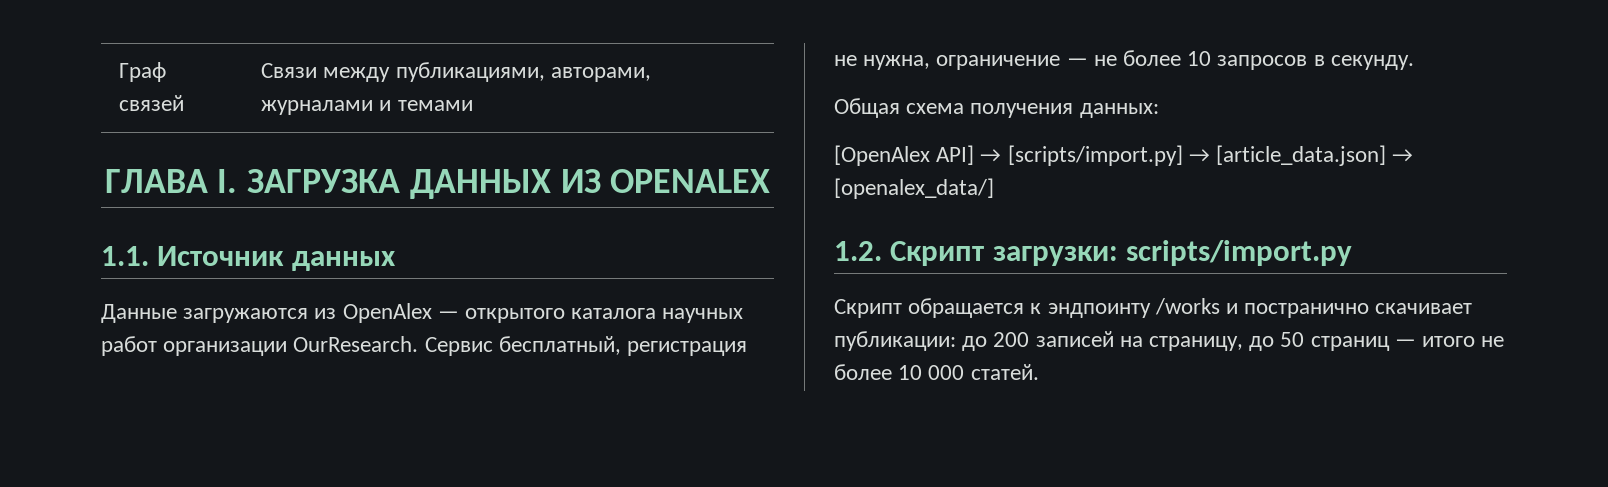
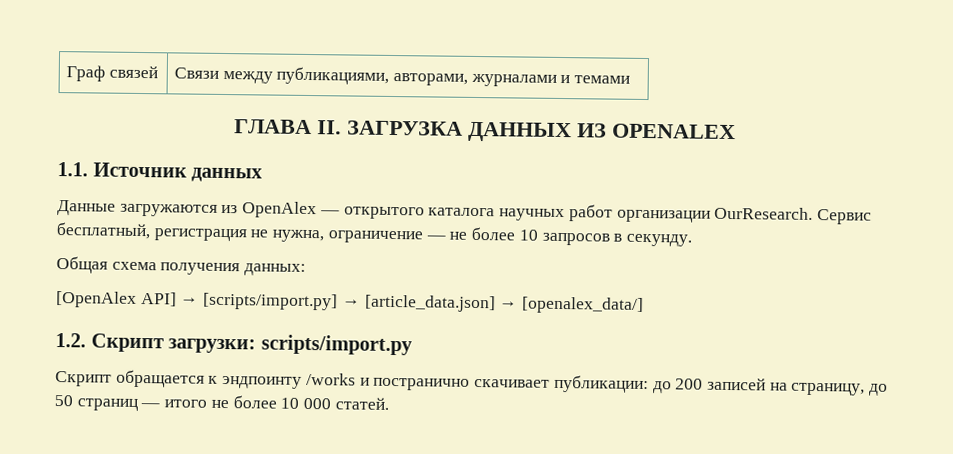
- ГЛАВА I. ЗАГРУЗКА ДАННЫХ ИЗ OPENALEX
+ ГЛАВА II. ЗАГРУЗКА ДАННЫХ ИЗ OPENALEX

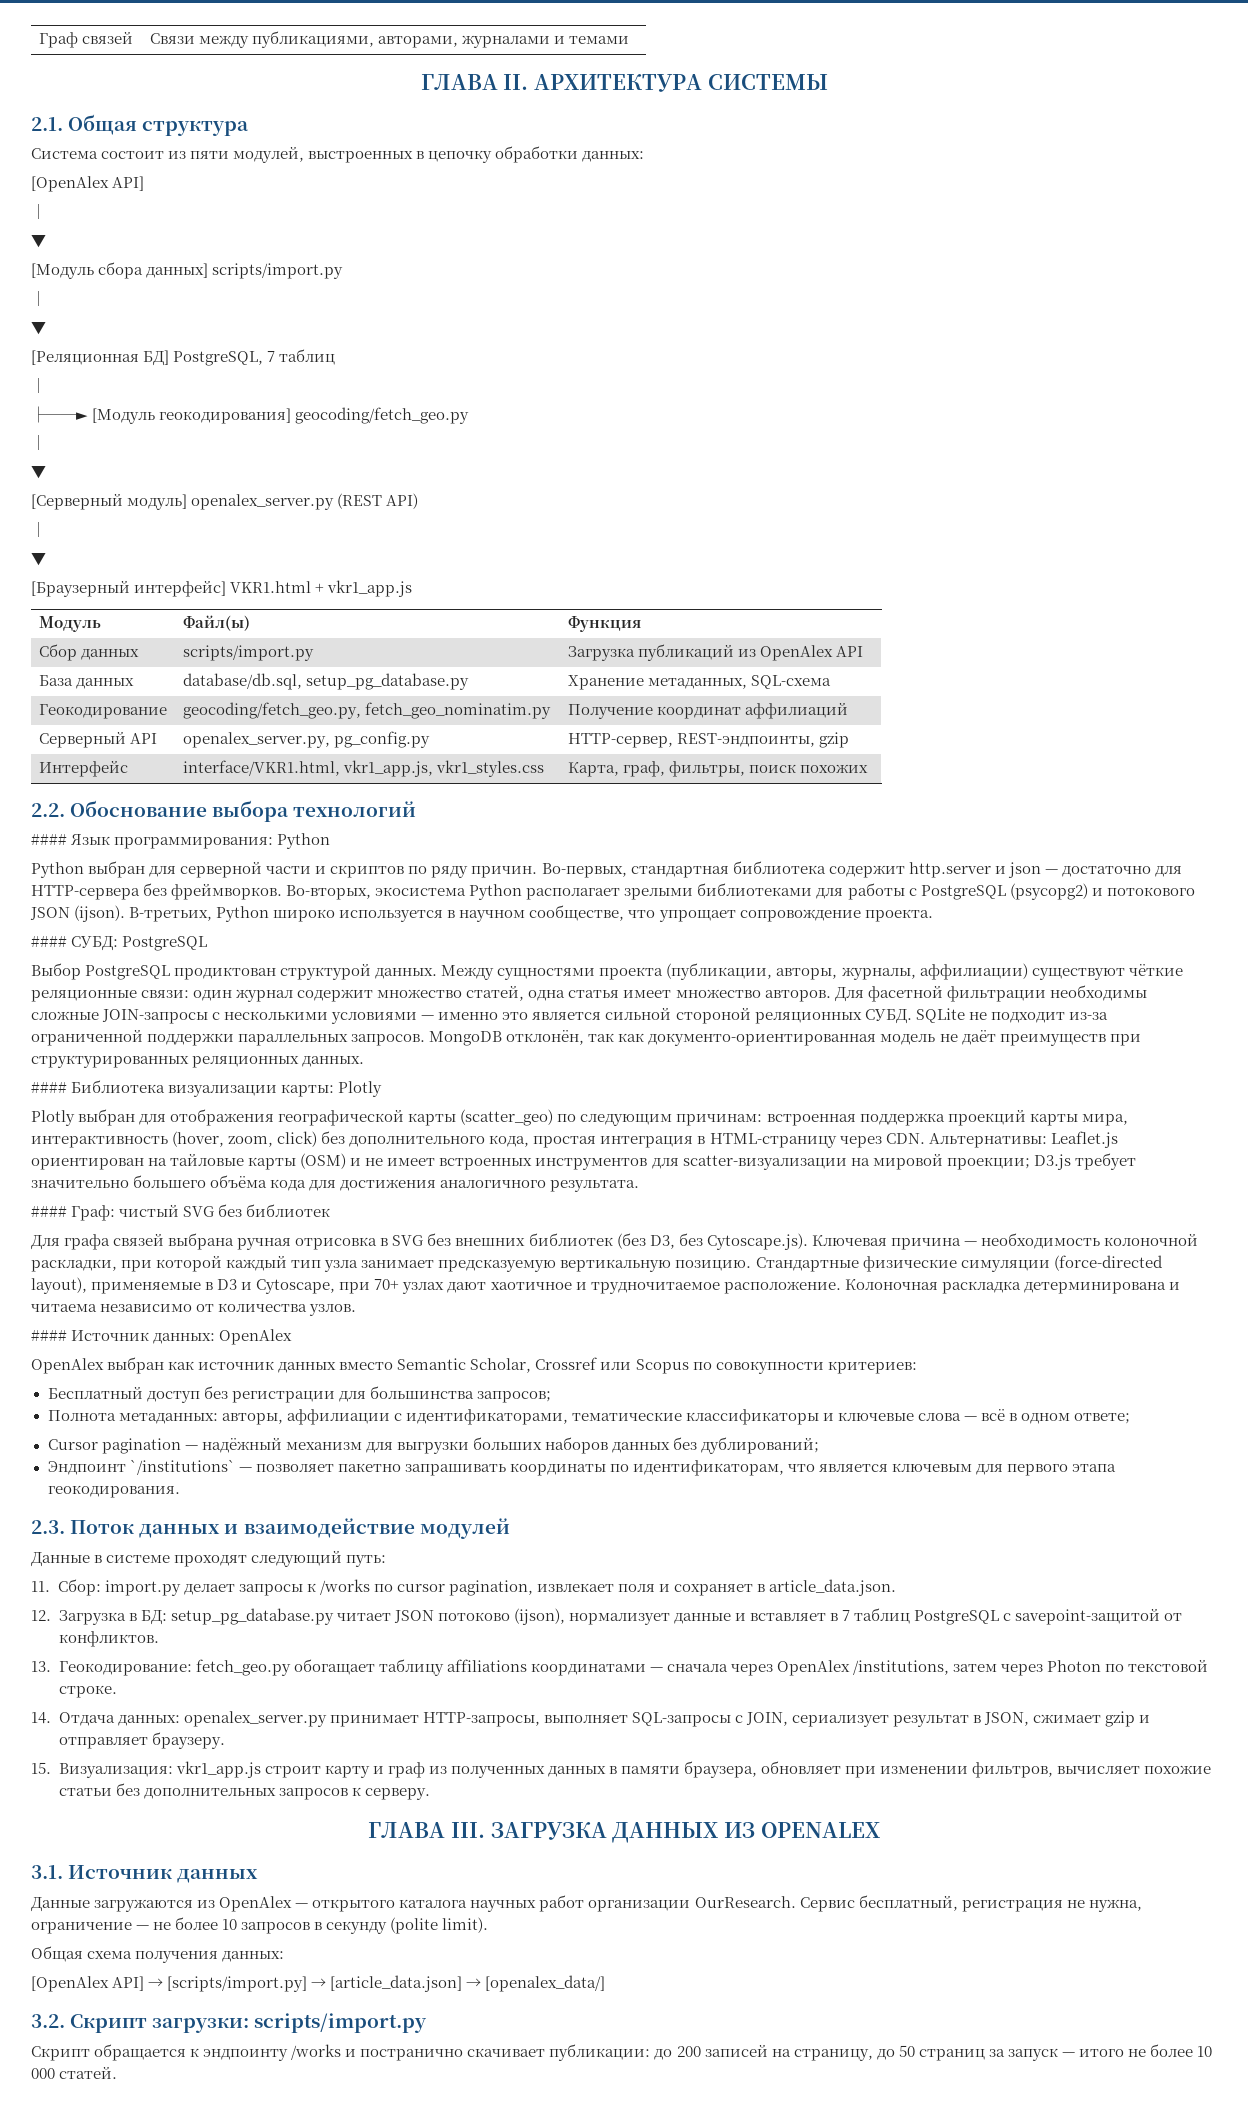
- ГЛАВА II. ЗАГРУЗКА ДАННЫХ ИЗ OPENALEX
+ ГЛАВА II. АРХИТЕКТУРА СИСТЕМЫ
+ 2.1. Общая структура
+ Система состоит из пяти модулей, выстроенных в цепочку обработки данных:
+ [OpenAlex API]
+ │
+ ▼
+ [Модуль сбора данных] scripts/import.py
+ │
+ ▼
+ [Реляционная БД] PostgreSQL, 7 таблиц
+ │
+ ├──► [Модуль геокодирования] geocoding/fetch_geo.py
+ │
+ ▼
+ [Серверный модуль] openalex_server.py (REST API)
+ │
+ ▼
+ [Браузерный интерфейс] VKR1.html + vkr1_app.js
+ Модуль | Файл(ы) | Функция
+ Сбор данных | scripts/import.py | Загрузка публикаций из OpenAlex API
+ База данных | database/db.sql, setup_pg_database.py | Хранение метаданных, SQL-схема
+ Геокодирование | geocoding/fetch_geo.py, fetch_geo_nominatim.py | Получение координат аффилиаций
+ Серверный API | openalex_server.py, pg_config.py | HTTP-сервер, REST-эндпоинты, gzip
+ Интерфейс | interface/VKR1.html, vkr1_app.js, vkr1_styles.css | Карта, граф, фильтры, поиск похожих
+ 2.2. Обоснование выбора технологий
+ #### Язык программирования: Python
+ Python выбран для серверной части и скриптов по ряду причин. Во-первых, стандартная библиотека содержит http.server и json — достаточно для HTTP-сервера без фреймворков. Во-вторых, экосистема Python располагает зрелыми библиотеками для работы с PostgreSQL (psycopg2) и потокового JSON (ijson). В-третьих, Python широко используется в научном сообществе, что упрощает сопровождение проекта.
+ #### СУБД: PostgreSQL
+ Выбор PostgreSQL продиктован структурой данных. Между сущностями проекта (публикации, авторы, журналы, аффилиации) существуют чёткие реляционные связи: один журнал содержит множество статей, одна статья имеет множество авторов. Для фасетной фильтрации необходимы сложные JOIN-запросы с несколькими условиями — именно это является сильной стороной реляционных СУБД. SQLite не подходит из-за ограниченной поддержки параллельных запросов. MongoDB отклонён, так как документо-ориентированная модель не даёт преимуществ при структурированных реляционных данных.
+ #### Библиотека визуализации карты: Plotly
+ Plotly выбран для отображения географической карты (scatter_geo) по следующим причинам: встроенная поддержка проекций карты мира, интерактивность (hover, zoom, click) без дополнительного кода, простая интеграция в HTML-страницу через CDN. Альтернативы: Leaflet.js ориентирован на тайловые карты (OSM) и не имеет встроенных инструментов для scatter-визуализации на мировой проекции; D3.js требует значительно большего объёма кода для достижения аналогичного результата.
+ #### Граф: чистый SVG без библиотек
+ Для графа связей выбрана ручная отрисовка в SVG без внешних библиотек (без D3, без Cytoscape.js). Ключевая причина — необходимость колоночной раскладки, при которой каждый тип узла занимает предсказуемую вертикальную позицию. Стандартные физические симуляции (force-directed layout), применяемые в D3 и Cytoscape, при 70+ узлах дают хаотичное и трудночитаемое расположение. Колоночная раскладка детерминирована и читаема независимо от количества узлов.
+ #### Источник данных: OpenAlex
+ OpenAlex выбран как источник данных вместо Semantic Scholar, Crossref или Scopus по совокупности критериев:
+ Бесплатный доступ без регистрации для большинства запросов;
+ Полнота метаданных: авторы, аффилиации с идентификаторами, тематические классификаторы и ключевые слова — всё в одном ответе;
+ Cursor pagination — надёжный механизм для выгрузки больших наборов данных без дублирований;
+ Эндпоинт `/institutions` — позволяет пакетно запрашивать координаты по идентификаторам, что является ключевым для первого этапа геокодирования.
+ 2.3. Поток данных и взаимодействие модулей
+ Данные в системе проходят следующий путь:
+ 11. Сбор: import.py делает запросы к /works по cursor pagination, извлекает поля и сохраняет в article_data.json.
+ 12. Загрузка в БД: setup_pg_database.py читает JSON потоково (ijson), нормализует данные и вставляет в 7 таблиц PostgreSQL с savepoint-защитой от конфликтов.
+ 13. Геокодирование: fetch_geo.py обогащает таблицу affiliations координатами — сначала через OpenAlex /institutions, затем через Photon по текстовой строке.
+ 14. Отдача данных: openalex_server.py принимает HTTP-запросы, выполняет SQL-запросы с JOIN, сериализует результат в JSON, сжимает gzip и отправляет браузеру.
+ 15. Визуализация: vkr1_app.js строит карту и граф из полученных данных в памяти браузера, обновляет при изменении фильтров, вычисляет похожие статьи без дополнительных запросов к серверу.
+ ГЛАВА III. ЗАГРУЗКА ДАННЫХ ИЗ OPENALEX
- 1.1. Источник данных
+ 3.1. Источник данных
- Сервис бесплатный, регистрация не нужна, ограничение — не более 10 запросов в секунду.
+ Сервис бесплатный, регистрация не нужна, ограничение — не более 10 запросов в секунду (polite limit).
- 1.2. Скрипт загрузки: scripts/import.py
+ 3.2. Скрипт загрузки: scripts/import.py
- Скрипт обращается к эндпоинту /works и постранично скачивает публикации: до 200 записей на страницу, до 50 страниц — итого не более 10 000 статей.
+ Скрипт обращается к эндпоинту /works и постранично скачивает публикации: до 200 записей на страницу, до 50 страниц за запуск — итого не более 10 000 статей.

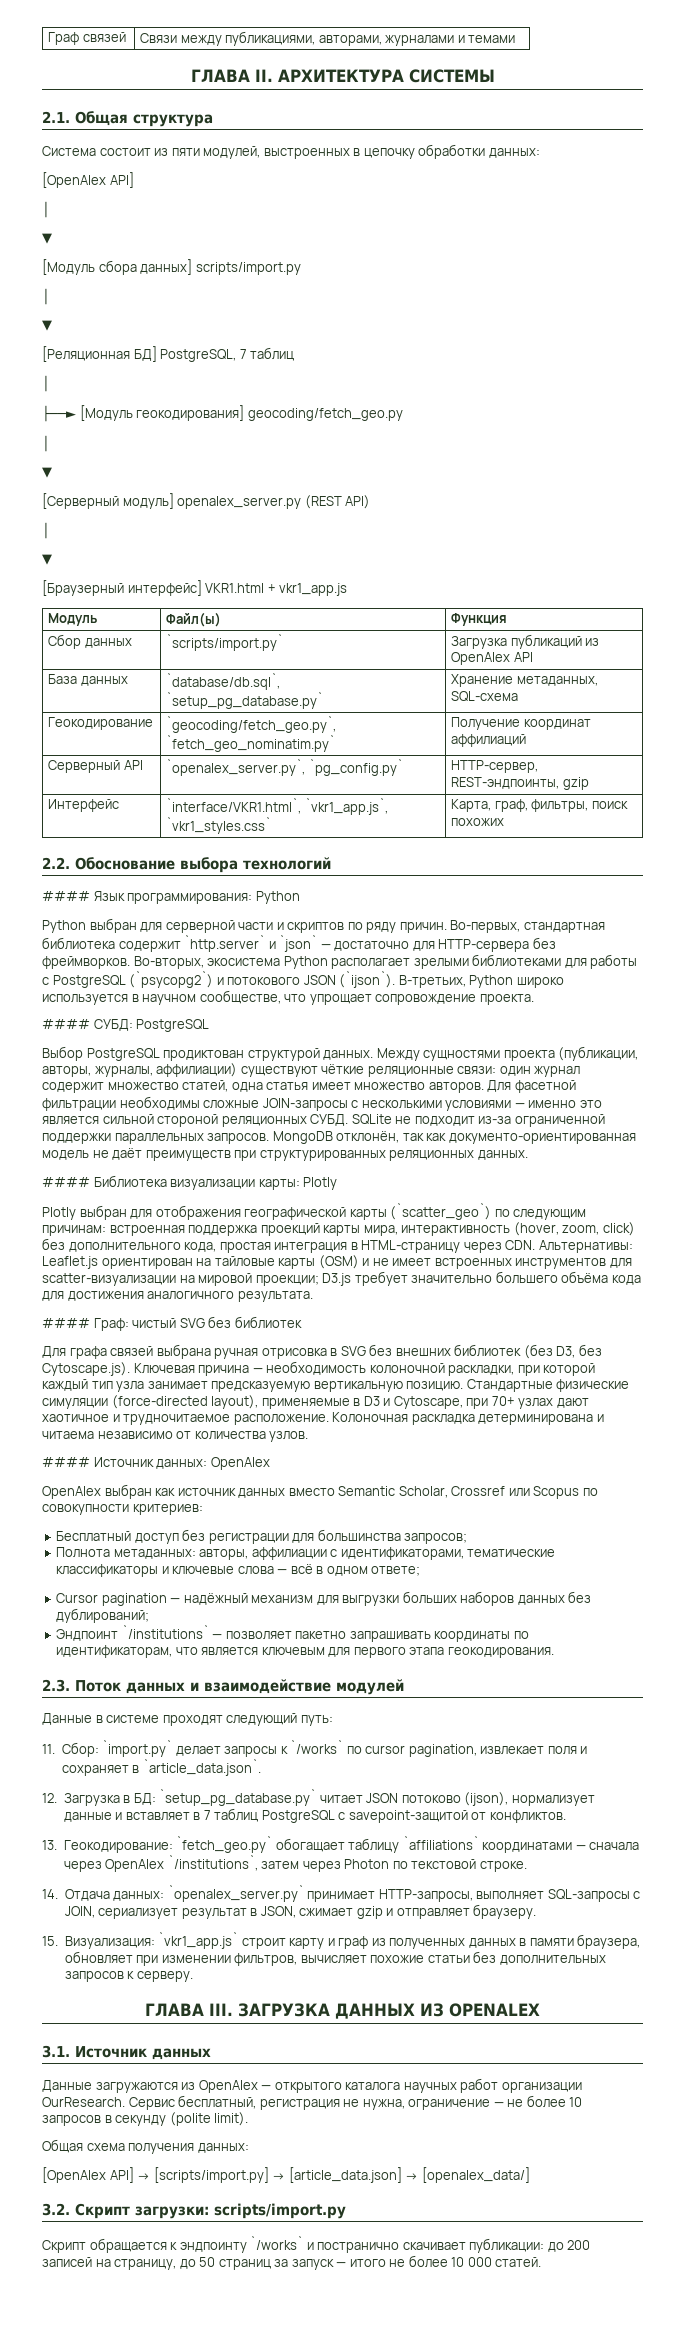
- Сбор данных | scripts/import.py | Загрузка публикаций из OpenAlex API
+ Сбор данных | `scripts/import.py` | Загрузка публикаций из OpenAlex API
- База данных | database/db.sql, setup_pg_database.py | Хранение метаданных, SQL-схема
+ База данных | `database/db.sql`, `setup_pg_database.py` | Хранение метаданных, SQL-схема
- Геокодирование | geocoding/fetch_geo.py, fetch_geo_nominatim.py | Получение координат аффилиаций
+ Геокодирование | `geocoding/fetch_geo.py`, `fetch_geo_nominatim.py` | Получение координат аффилиаций
- Серверный API | openalex_server.py, pg_config.py | HTTP-сервер, REST-эндпоинты, gzip
+ Серверный API | `openalex_server.py`, `pg_config.py` | HTTP-сервер, REST-эндпоинты, gzip
- Интерфейс | interface/VKR1.html, vkr1_app.js, vkr1_styles.css | Карта, граф, фильтры, поиск похожих
+ Интерфейс | `interface/VKR1.html`, `vkr1_app.js`, `vkr1_styles.css` | Карта, граф, фильтры, поиск похожих
- Во-первых, стандартная библиотека содержит http.server и json — достаточно для HTTP-сервера без фреймворков.
+ Во-первых, стандартная библиотека содержит `http.server` и `json` — достаточно для HTTP-сервера без фреймворков.
- Во-вторых, экосистема Python располагает зрелыми библиотеками для работы с PostgreSQL (psycopg2) и потокового JSON (ijson).
+ Во-вторых, экосистема Python располагает зрелыми библиотеками для работы с PostgreSQL (`psycopg2`) и потокового JSON (`ijson`).
- Plotly выбран для отображения географической карты (scatter_geo) по следующим причинам: встроенная поддержка проекций карты мира, интерактивность (hover, zoom, click) без дополнительного кода, простая интеграция в HTML-страницу через CDN. Альтернативы: Leaflet.js ориентирован на тайловые карты (OSM) и не имеет встроенных инструментов для scatter-визуализации на мировой проекции; D3.js требует значительно большего объёма кода для достижения аналогичного результата.
+ Plotly выбран для отображения географической карты (`scatter_geo`) по следующим причинам: встроенная поддержка проекций карты мира, интерактивность (hover, zoom, click) без дополнительного кода, простая интеграция в HTML-страницу через CDN. Альтернативы: Leaflet.js ориентирован на тайловые карты (OSM) и не имеет встроенных инструментов для scatter-визуализации на мировой проекции; D3.js требует значительно большего объёма кода для достижения аналогичного результата.
- 11. Сбор: import.py делает запросы к /works по cursor pagination, извлекает поля и сохраняет в article_data.json.
+ 11. Сбор: `import.py` делает запросы к `/works` по cursor pagination, извлекает поля и сохраняет в `article_data.json`.
- 12. Загрузка в БД: setup_pg_database.py читает JSON потоково (ijson), нормализует данные и вставляет в 7 таблиц PostgreSQL с savepoint-защитой от конфликтов.
+ 12. Загрузка в БД: `setup_pg_database.py` читает JSON потоково (ijson), нормализует данные и вставляет в 7 таблиц PostgreSQL с savepoint-защитой от конфликтов.
- 13. Геокодирование: fetch_geo.py обогащает таблицу affiliations координатами — сначала через OpenAlex /institutions, затем через Photon по текстовой строке.
+ 13. Геокодирование: `fetch_geo.py` обогащает таблицу `affiliations` координатами — сначала через OpenAlex `/institutions`, затем через Photon по текстовой строке.
- 14. Отдача данных: openalex_server.py принимает HTTP-запросы, выполняет SQL-запросы с JOIN, сериализует результат в JSON, сжимает gzip и отправляет браузеру.
+ 14. Отдача данных: `openalex_server.py` принимает HTTP-запросы, выполняет SQL-запросы с JOIN, сериализует результат в JSON, сжимает gzip и отправляет браузеру.
- 15. Визуализация: vkr1_app.js строит карту и граф из полученных данных в памяти браузера, обновляет при изменении фильтров, вычисляет похожие статьи без дополнительных запросов к серверу.
+ 15. Визуализация: `vkr1_app.js` строит карту и граф из полученных данных в памяти браузера, обновляет при изменении фильтров, вычисляет похожие статьи без дополнительных запросов к серверу.
- Скрипт обращается к эндпоинту /works и постранично скачивает публикации: до 200 записей на страницу, до 50 страниц за запуск — итого не более 10 000 статей.
+ Скрипт обращается к эндпоинту `/works` и постранично скачивает публикации: до 200 записей на страницу, до 50 страниц за запуск — итого не более 10 000 статей.

